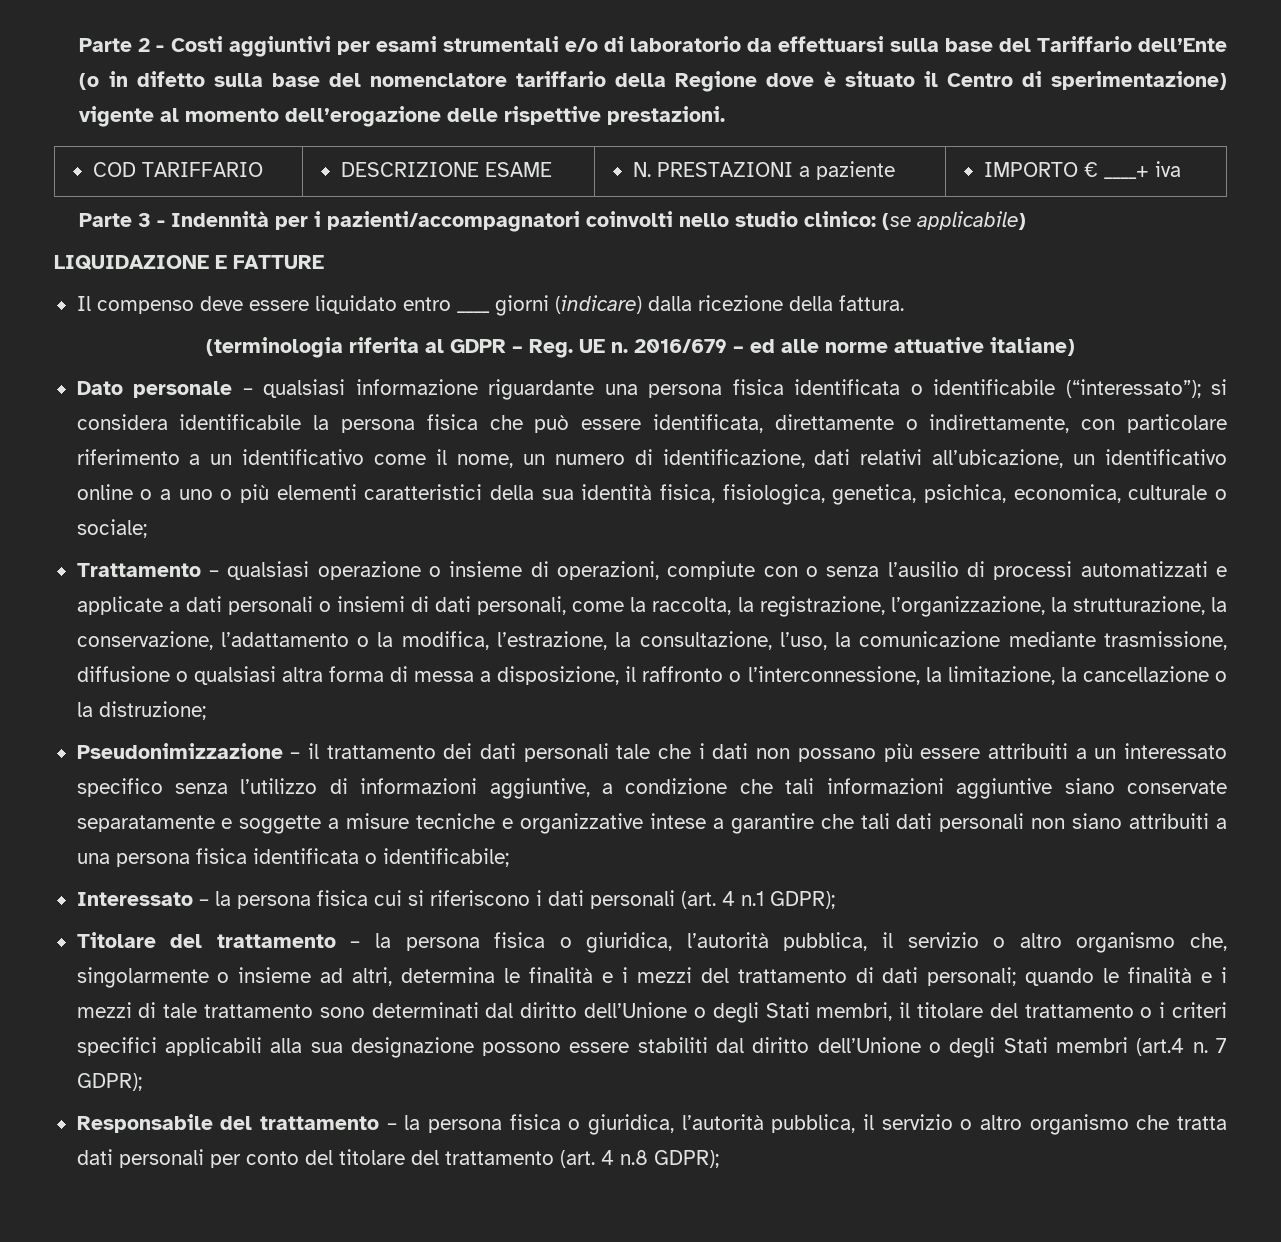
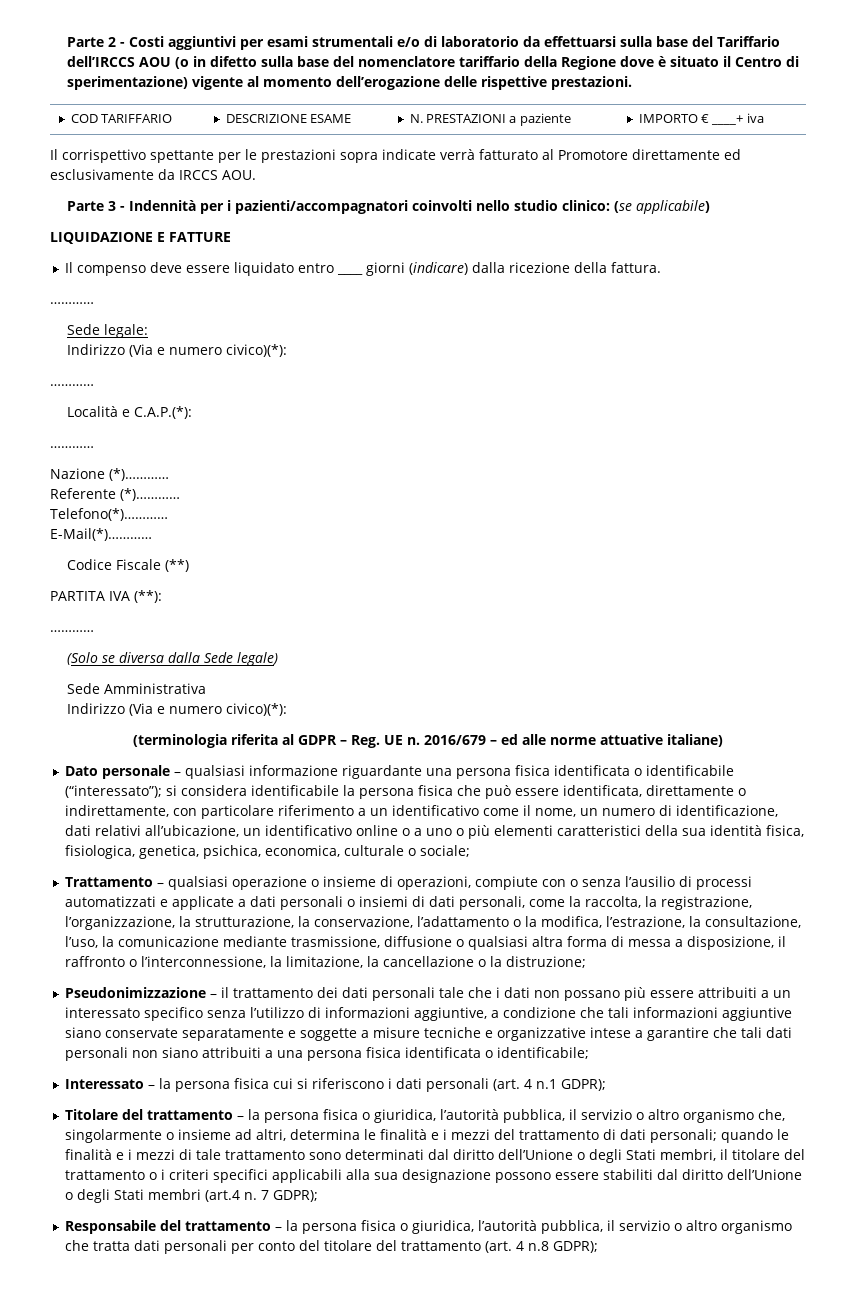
- Parte 2 - Costi aggiuntivi per esami strumentali e/o di laboratorio da effettuarsi sulla base del Tariffario dell’Ente (o in difetto sulla base del nomenclatore tariffario della Regione dove è situato il Centro di sperimentazione) vigente al momento dell’erogazione delle rispettive prestazioni.
+ Parte 2 - Costi aggiuntivi per esami strumentali e/o di laboratorio da effettuarsi sulla base del Tariffario dell’IRCCS AOU (o in difetto sulla base del nomenclatore tariffario della Regione dove è situato il Centro di sperimentazione) vigente al momento dell’erogazione delle rispettive prestazioni.
+ Il corrispettivo spettante per le prestazioni sopra indicate verrà fatturato al Promotore direttamente ed esclusivamente da IRCCS AOU.
  Il compenso deve essere liquidato entro ____ giorni (indicare) dalla ricezione della fattura.
+ …………
+ Sede legale:
+ Indirizzo (Via e numero civico)(*):
+ …………
+ Località e C.A.P.(*):
+ …………
+ Nazione (*)…………
+ Referente (*)…………
+ Telefono(*)…………
+ E-Mail(*)…………
+ Codice Fiscale (**)
+ PARTITA IVA (**):
+ …………
+ (Solo se diversa dalla Sede legale)
+ Sede Amministrativa
+ Indirizzo (Via e numero civico)(*):

